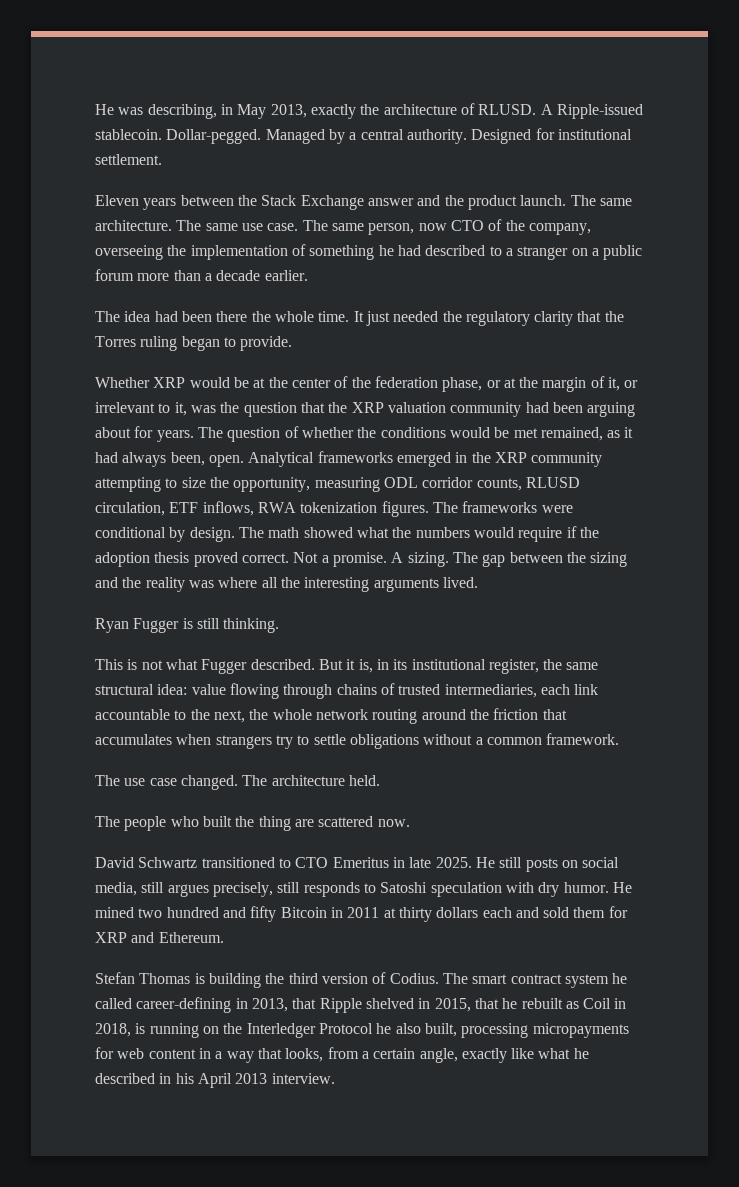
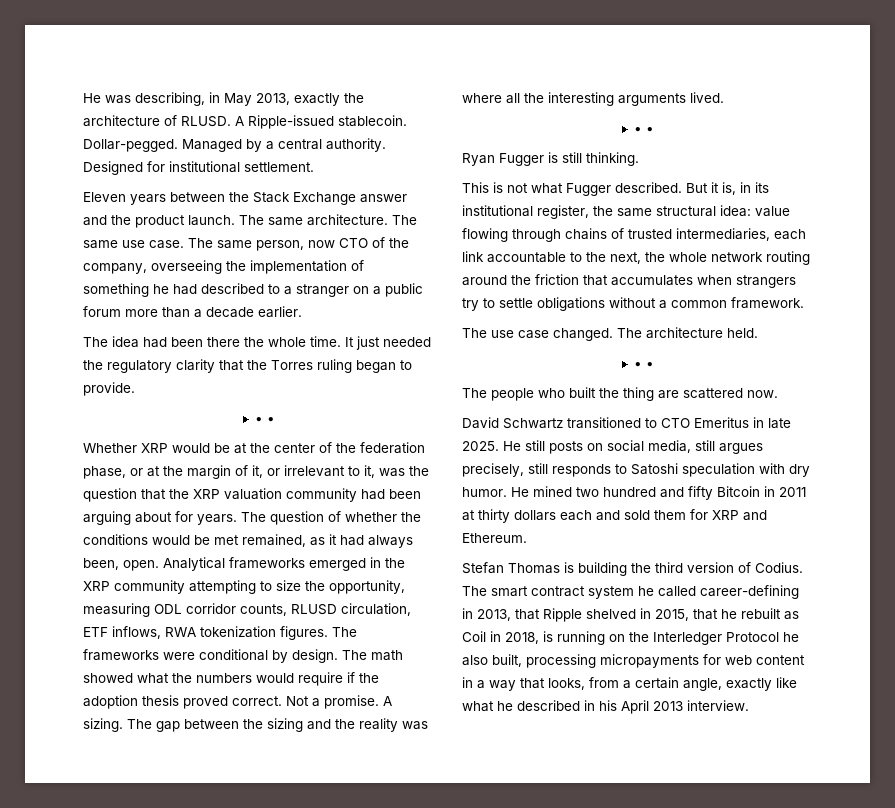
  It just needed the regulatory clarity that the Torres ruling began to provide.
+ • •
  The gap between the sizing and the reality was where all the interesting arguments lived.
+ • •
  The architecture held.
+ • •

